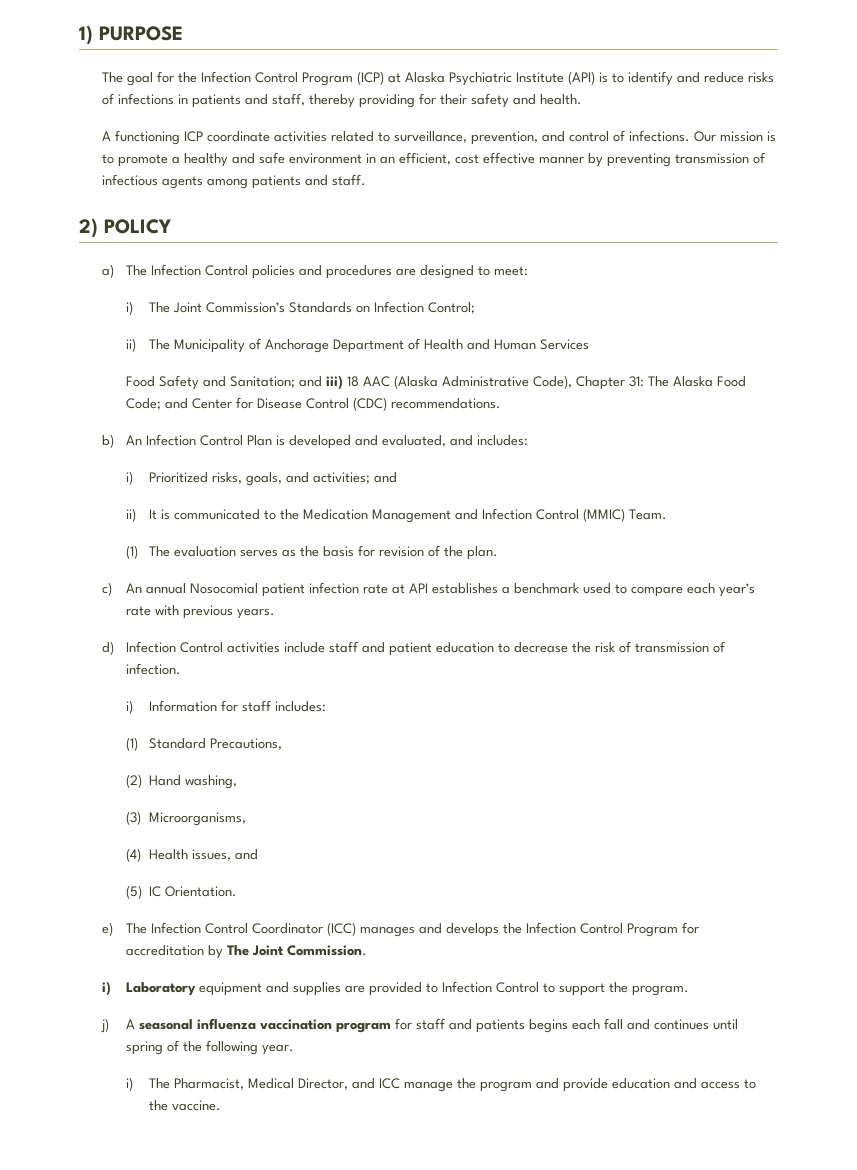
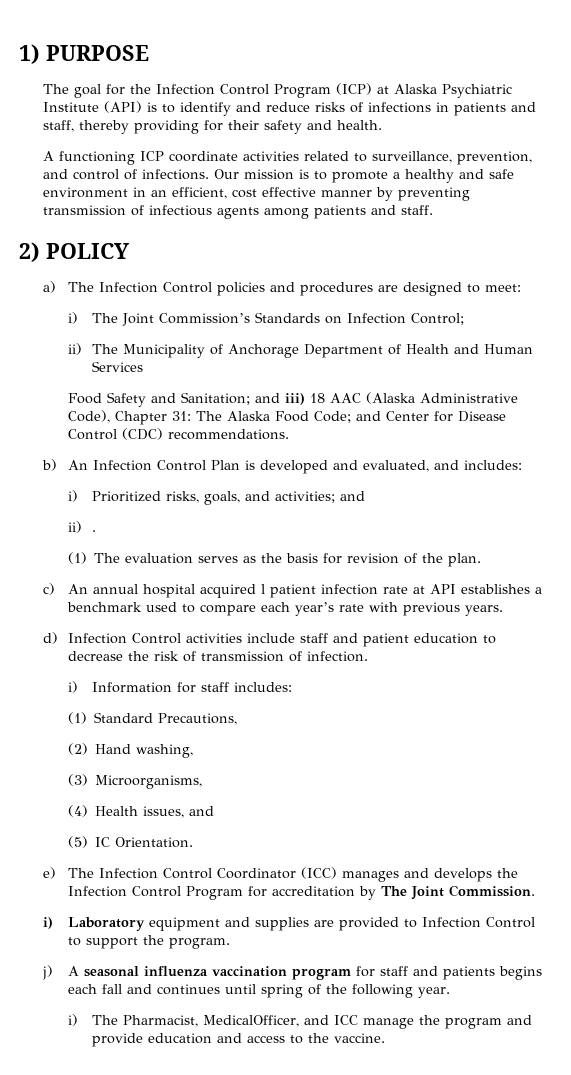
- ii) It is communicated to the Medication Management and Infection Control (MMIC) Team.
+ ii) .
- c) An annual Nosocomial patient infection rate at API establishes a benchmark used to compare each year’s rate with previous years.
+ c) An annual hospital acquired l patient infection rate at API establishes a benchmark used to compare each year’s rate with previous years.
- i) The Pharmacist, Medical Director, and ICC manage the program and provide education and access to the vaccine.
+ i) The Pharmacist, MedicalOfficer, and ICC manage the program and provide education and access to the vaccine.

